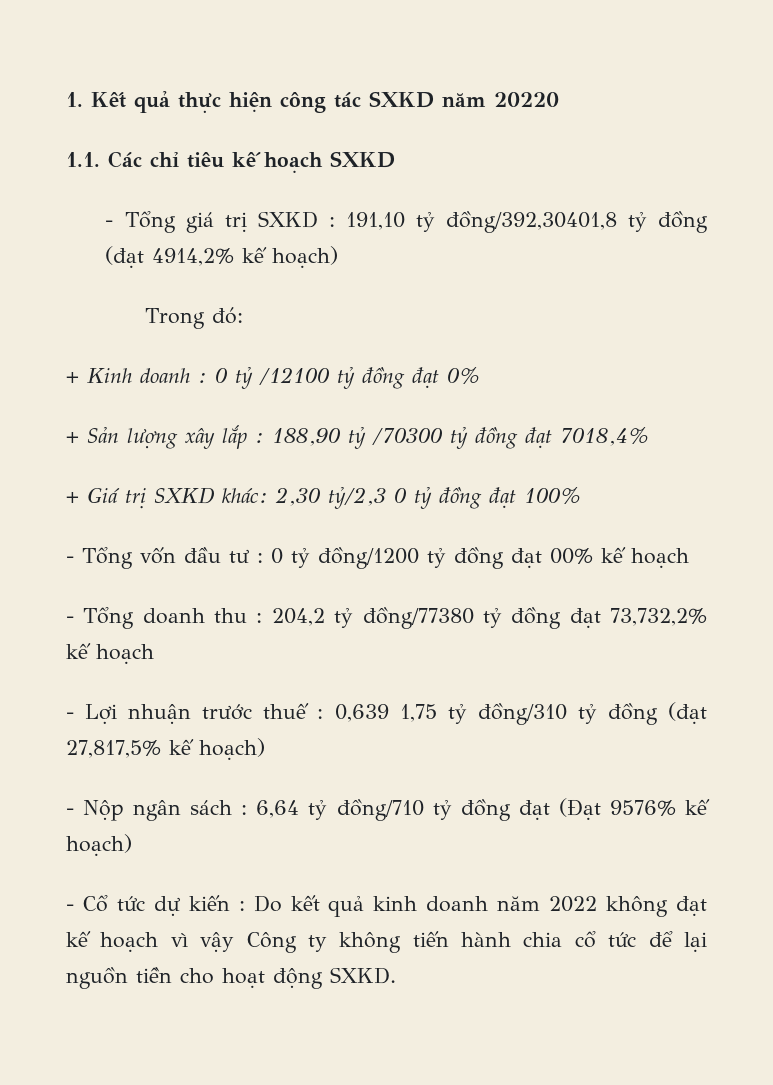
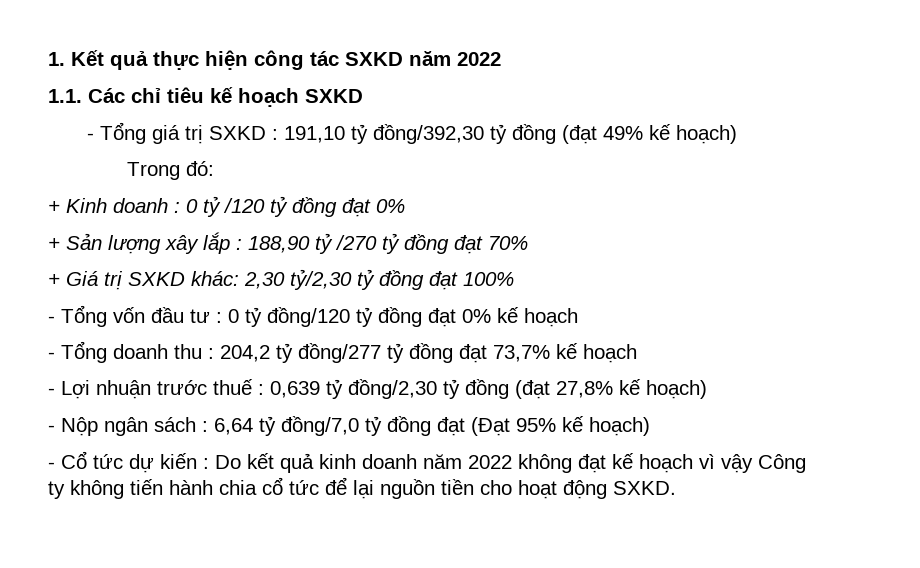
- 1. Kết quả thực hiện công tác SXKD năm 20220
+ 1. Kết quả thực hiện công tác SXKD năm 2022
- - Tổng giá trị SXKD : 191,10 tỷ đồng/392,30401,8 tỷ đồng (đạt 4914,2% kế hoạch)
+ - Tổng giá trị SXKD : 191,10 tỷ đồng/392,30 tỷ đồng (đạt 49% kế hoạch)
- + Kinh doanh : 0 tỷ /12100 tỷ đồng đạt 0%
+ + Kinh doanh : 0 tỷ /120 tỷ đồng đạt 0%
- + Sản lượng xây lắp : 188,90 tỷ /70300 tỷ đồng đạt 7018,4%
+ + Sản lượng xây lắp : 188,90 tỷ /270 tỷ đồng đạt 70%
- + Giá trị SXKD khác: 2,30 tỷ/2,3 0 tỷ đồng đạt 100%
+ + Giá trị SXKD khác: 2,30 tỷ/2,30 tỷ đồng đạt 100%
- - Tổng vốn đầu tư : 0 tỷ đồng/1200 tỷ đồng đạt 00% kế hoạch
+ - Tổng vốn đầu tư : 0 tỷ đồng/120 tỷ đồng đạt 0% kế hoạch
- - Tổng doanh thu : 204,2 tỷ đồng/77380 tỷ đồng đạt 73,732,2% kế hoạch
+ - Tổng doanh thu : 204,2 tỷ đồng/277 tỷ đồng đạt 73,7% kế hoạch
- - Lợi nhuận trước thuế : 0,639 1,75 tỷ đồng/310 tỷ đồng (đạt 27,817,5% kế hoạch)
+ - Lợi nhuận trước thuế : 0,639 tỷ đồng/2,30 tỷ đồng (đạt 27,8% kế hoạch)
- - Nộp ngân sách : 6,64 tỷ đồng/710 tỷ đồng đạt (Đạt 9576% kế hoạch)
+ - Nộp ngân sách : 6,64 tỷ đồng/7,0 tỷ đồng đạt (Đạt 95% kế hoạch)

